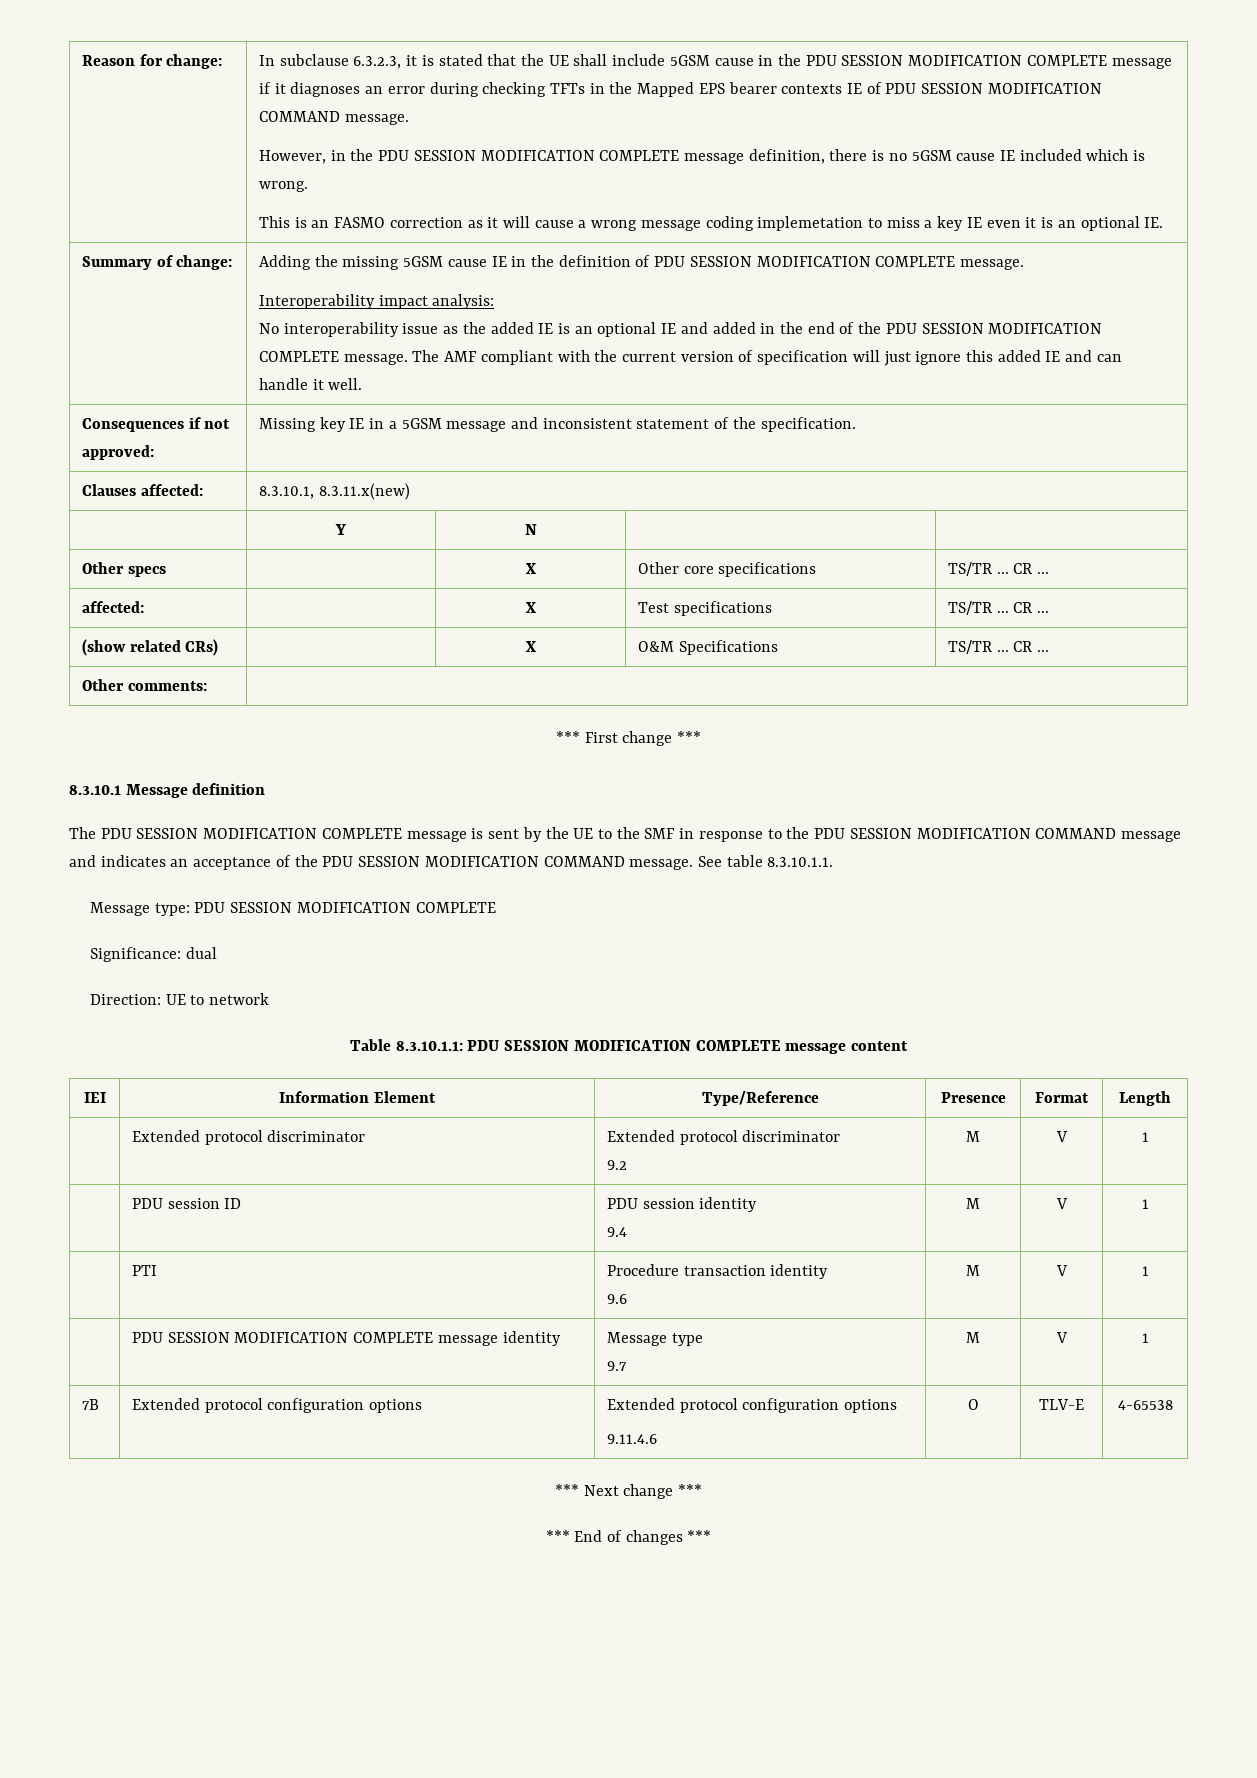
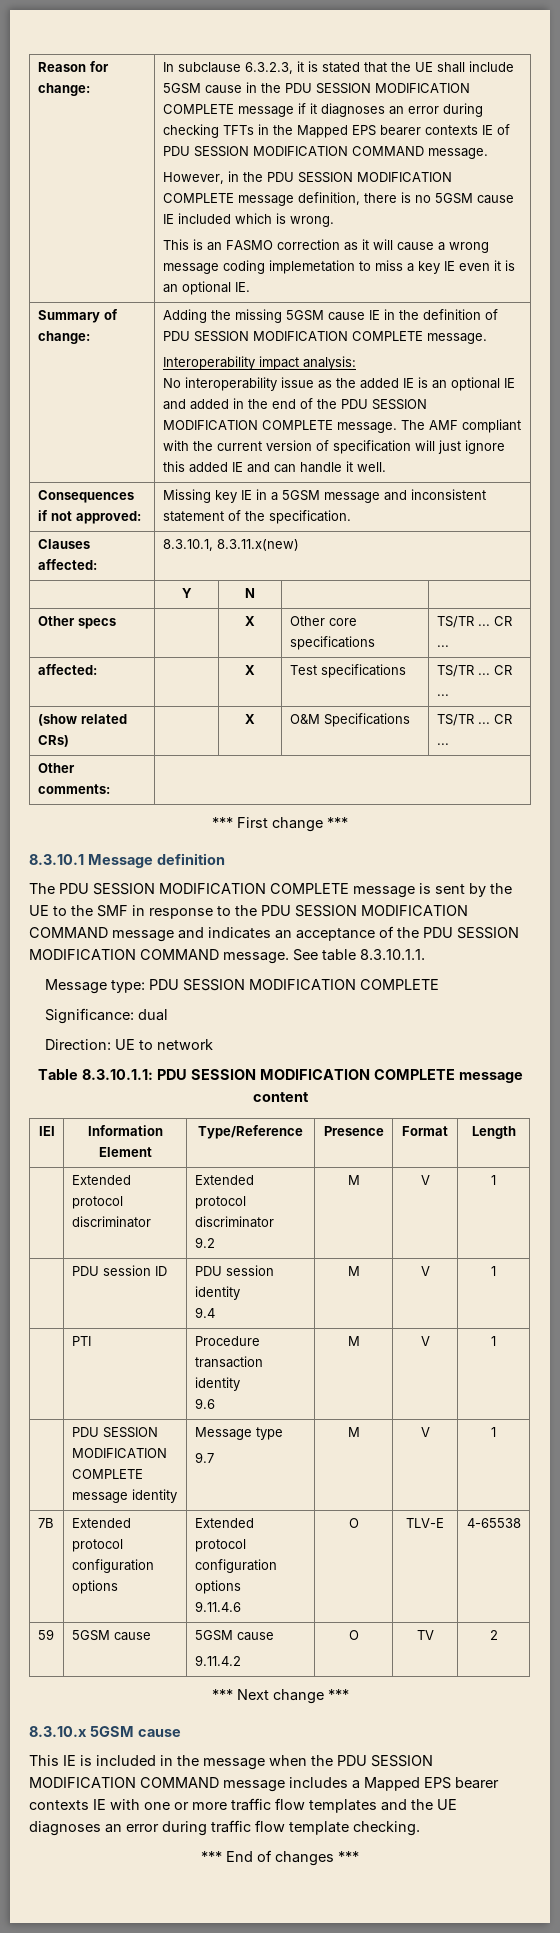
+ 59 | 5GSM cause | 5GSM cause
+ 9.11.4.2 | O | TV | 2
  *** Next change ***
+ 8.3.10.x 5GSM cause
+ This IE is included in the message when the PDU SESSION MODIFICATION COMMAND message includes a Mapped EPS bearer contexts IE with one or more traffic flow templates and the UE diagnoses an error during traffic flow template checking.

